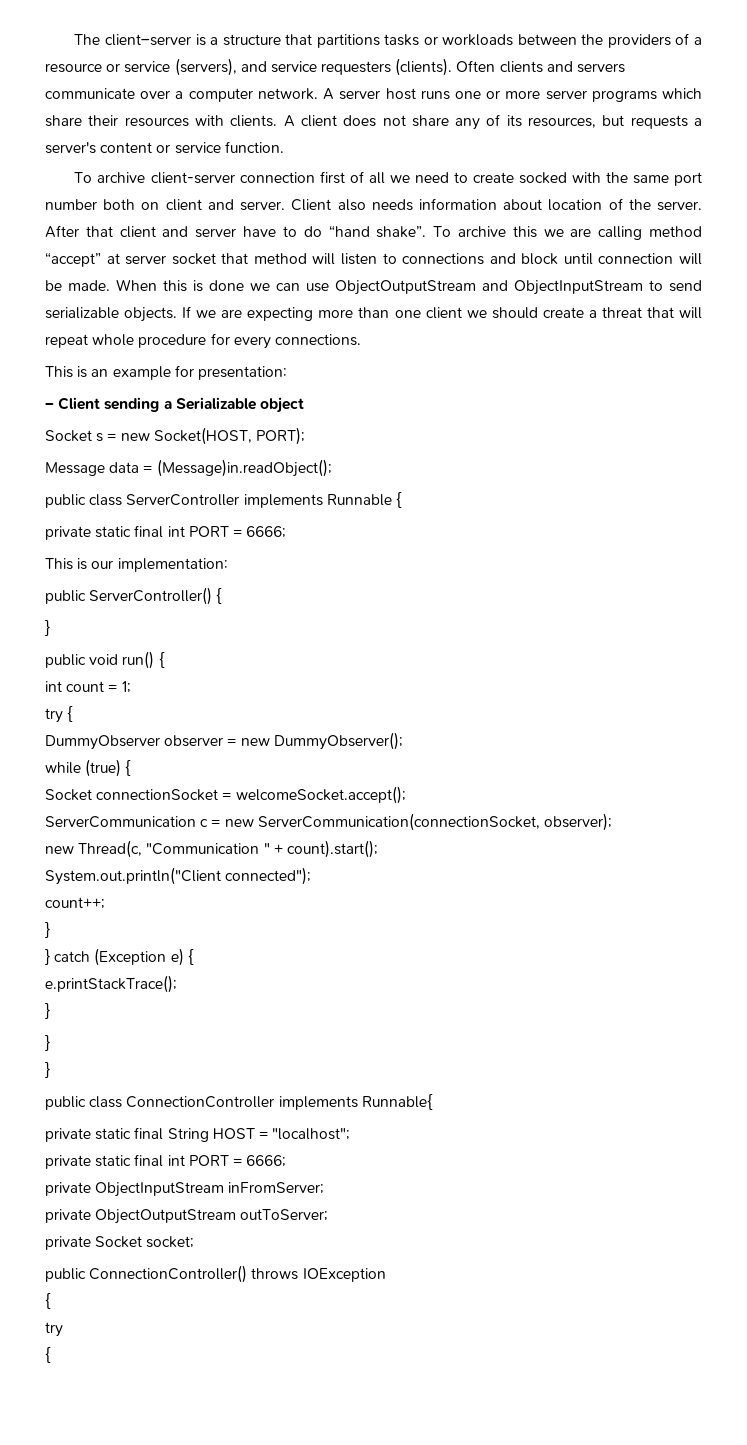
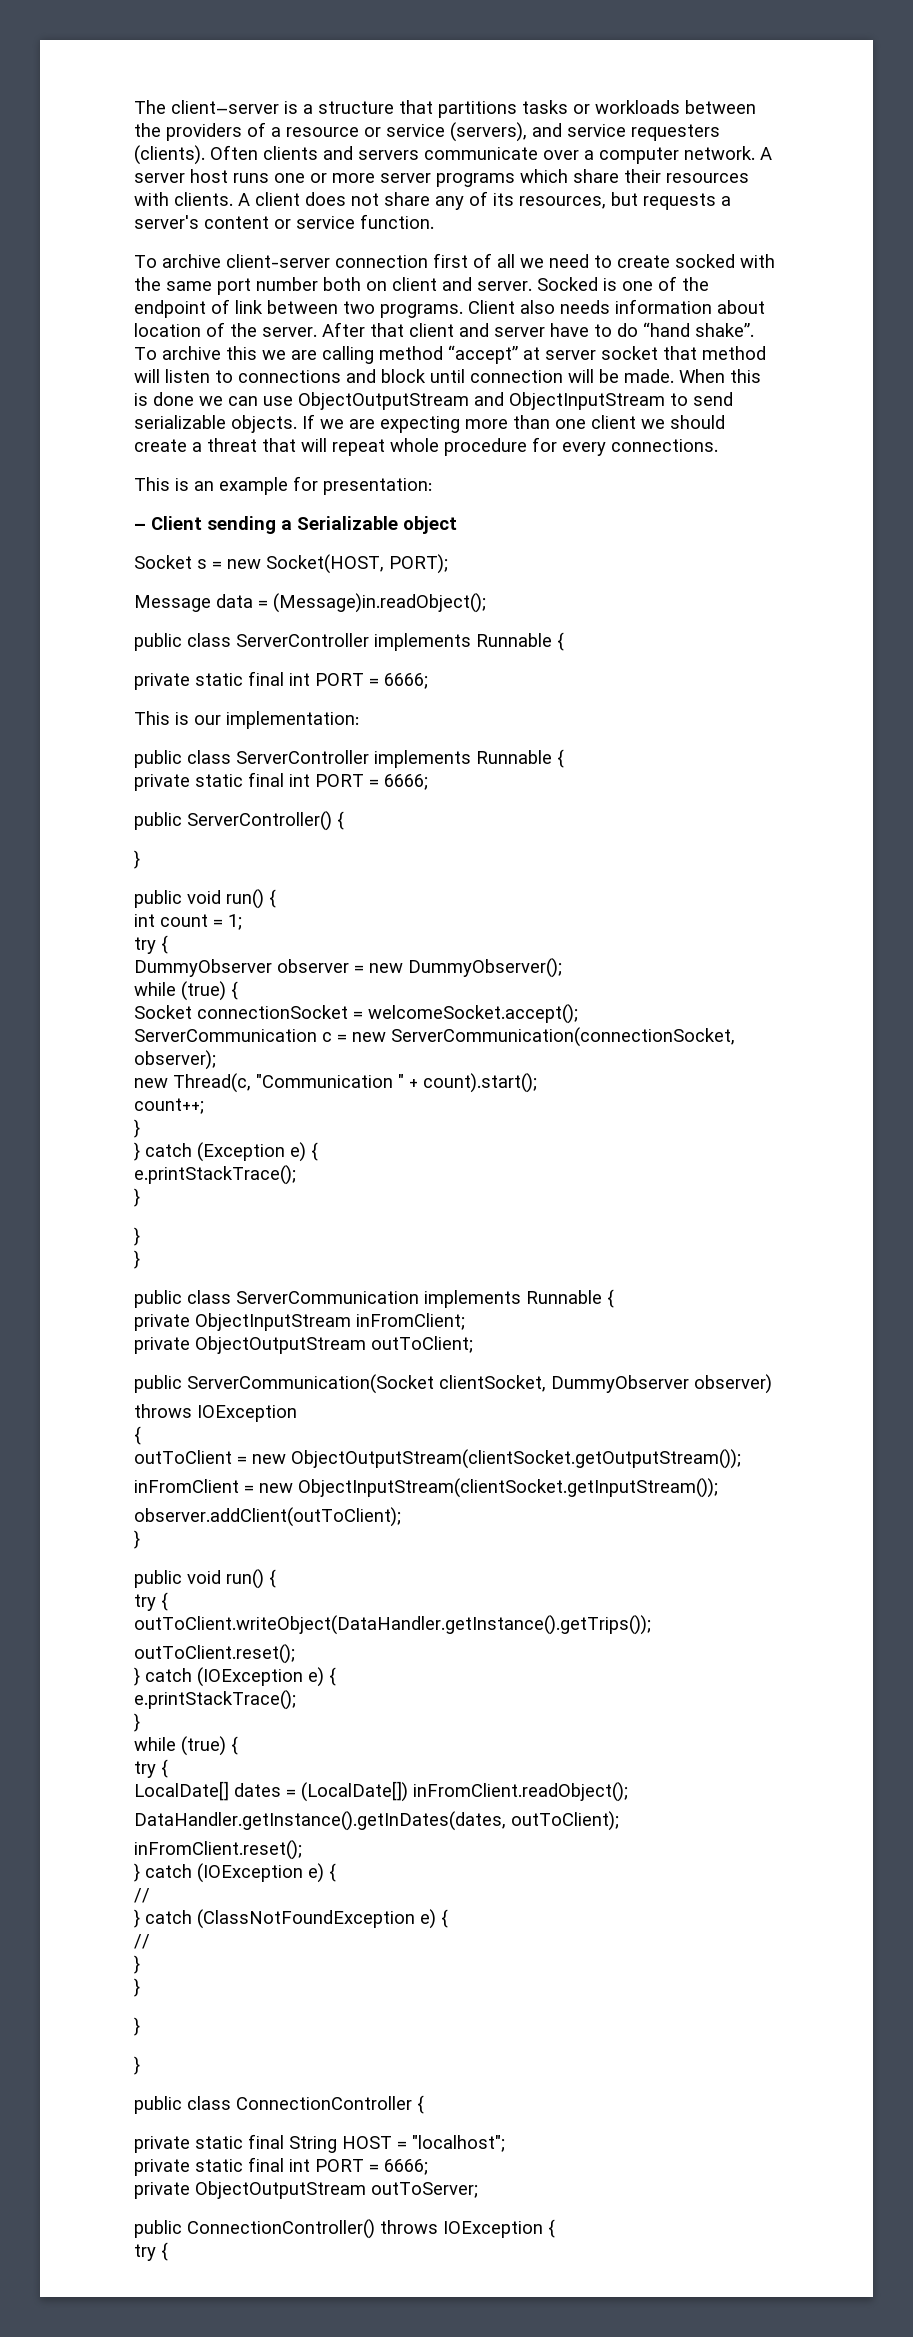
+ Socked is one of the endpoint of link between two programs.
  This is our implementation:
+ public class ServerController implements Runnable {
+ private static final int PORT = 6666;
- System.out.println("Client connected");
+ public class ServerCommunication implements Runnable {
+ private ObjectInputStream inFromClient;
+ private ObjectOutputStream outToClient;
+ public ServerCommunication(Socket clientSocket, DummyObserver observer)
+ throws IOException
+ {
+ outToClient = new ObjectOutputStream(clientSocket.getOutputStream());
+ inFromClient = new ObjectInputStream(clientSocket.getInputStream());
+ observer.addClient(outToClient);
+ }
+ public void run() {
+ try {
+ outToClient.writeObject(DataHandler.getInstance().getTrips());
+ outToClient.reset();
+ } catch (IOException e) {
+ e.printStackTrace();
+ }
+ while (true) {
+ try {
+ LocalDate[] dates = (LocalDate[]) inFromClient.readObject();
+ DataHandler.getInstance().getInDates(dates, outToClient);
+ inFromClient.reset();
+ } catch (IOException e) {
+ //
+ } catch (ClassNotFoundException e) {
+ //
+ }
+ }
+ }
+ }
- public class ConnectionController implements Runnable{
+ public class ConnectionController {
- private ObjectInputStream inFromServer;
- private Socket socket;
- public ConnectionController() throws IOException
- {
- try
- {
+ public ConnectionController() throws IOException {
+ try {

